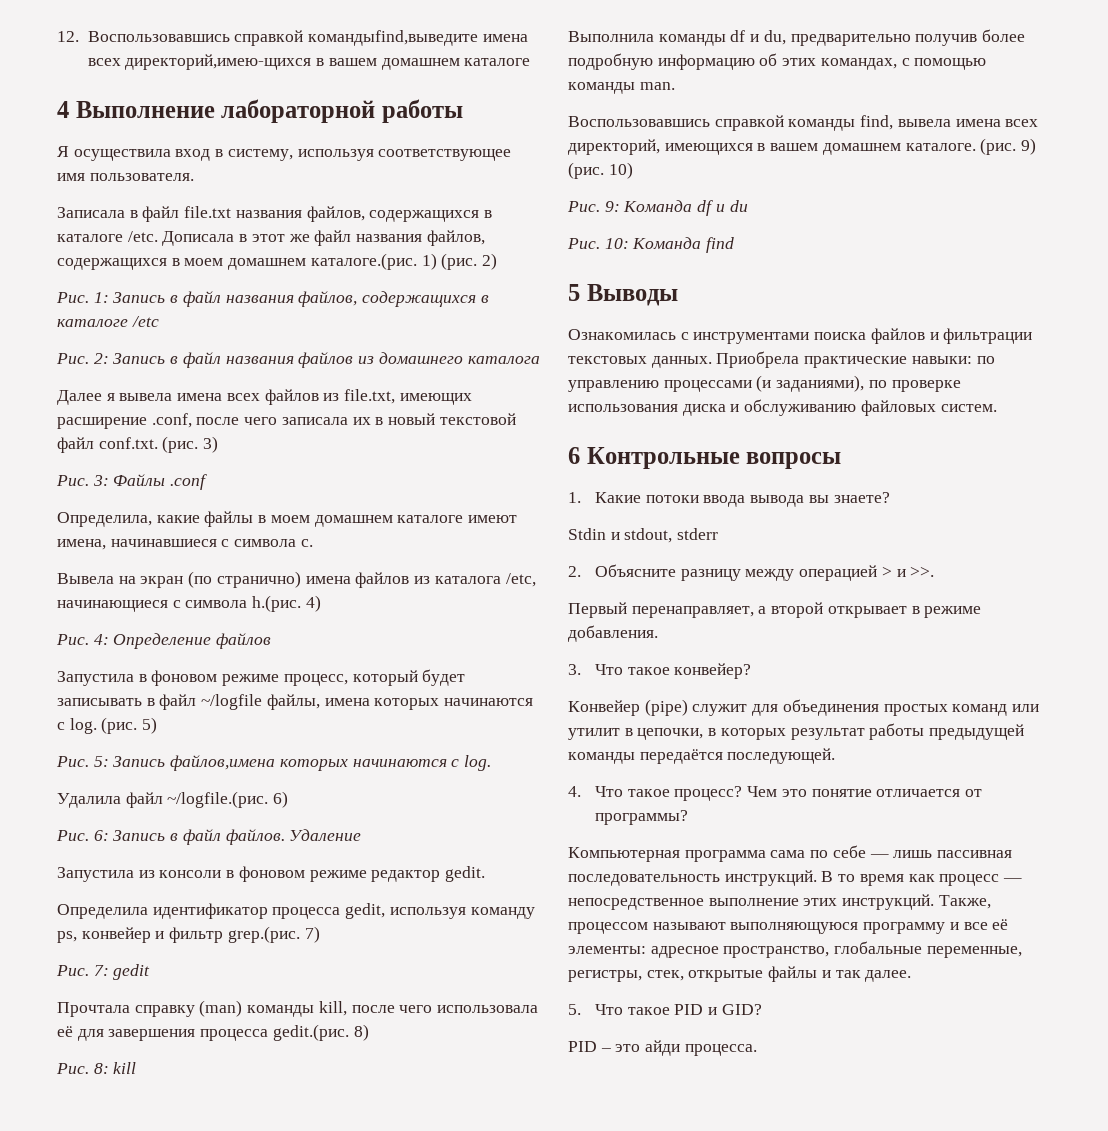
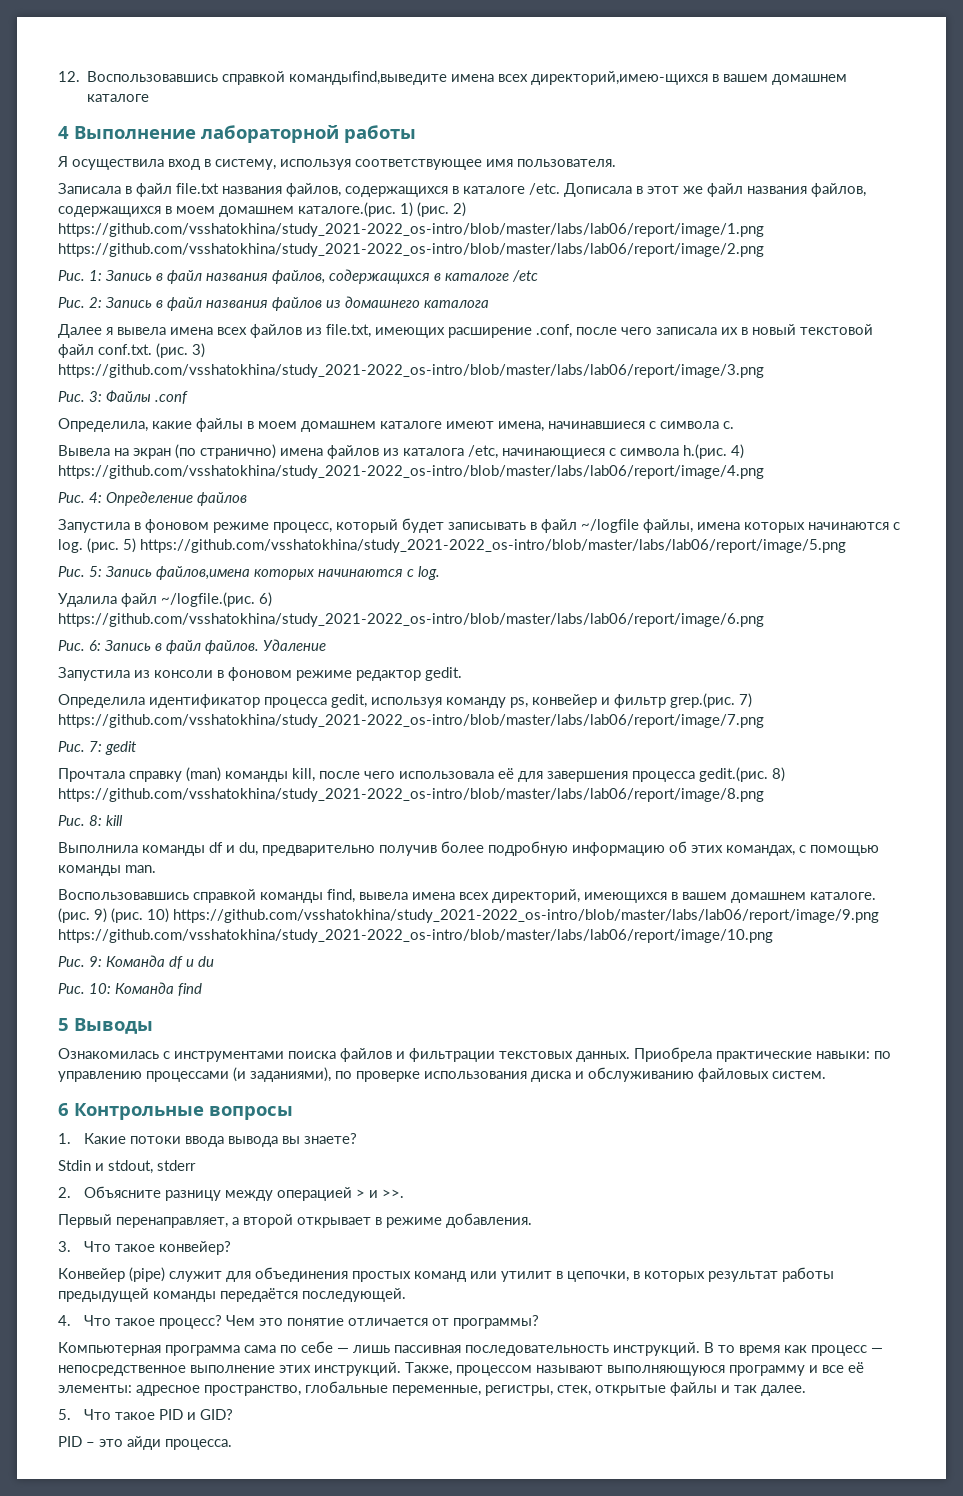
- 2)
+ 2) https://github.com/vsshatokhina/study_2021-2022_os-intro/blob/master/labs/lab06/report/image/1.png https://github.com/vsshatokhina/study_2021-2022_os-intro/blob/master/labs/lab06/report/image/2.png
- 3)
+ 3) https://github.com/vsshatokhina/study_2021-2022_os-intro/blob/master/labs/lab06/report/image/3.png
- Вывела на экран (по странично) имена файлов из каталога /etc, начинающиеся с символа h.(рис. 4)
+ Вывела на экран (по странично) имена файлов из каталога /etc, начинающиеся с символа h.(рис. 4) https://github.com/vsshatokhina/study_2021-2022_os-intro/blob/master/labs/lab06/report/image/4.png
- 5)
+ 5) https://github.com/vsshatokhina/study_2021-2022_os-intro/blob/master/labs/lab06/report/image/5.png
- Удалила файл ~/logfile.(рис. 6)
+ Удалила файл ~/logfile.(рис. 6) https://github.com/vsshatokhina/study_2021-2022_os-intro/blob/master/labs/lab06/report/image/6.png
- Определила идентификатор процесса gedit, используя команду ps, конвейер и фильтр grep.(рис. 7)
+ Определила идентификатор процесса gedit, используя команду ps, конвейер и фильтр grep.(рис. 7) https://github.com/vsshatokhina/study_2021-2022_os-intro/blob/master/labs/lab06/report/image/7.png
- Прочтала справку (man) команды kill, после чего использовала её для завершения процесса gedit.(рис. 8)
+ Прочтала справку (man) команды kill, после чего использовала её для завершения процесса gedit.(рис. 8) https://github.com/vsshatokhina/study_2021-2022_os-intro/blob/master/labs/lab06/report/image/8.png
- 10)
+ 10) https://github.com/vsshatokhina/study_2021-2022_os-intro/blob/master/labs/lab06/report/image/9.png https://github.com/vsshatokhina/study_2021-2022_os-intro/blob/master/labs/lab06/report/image/10.png

